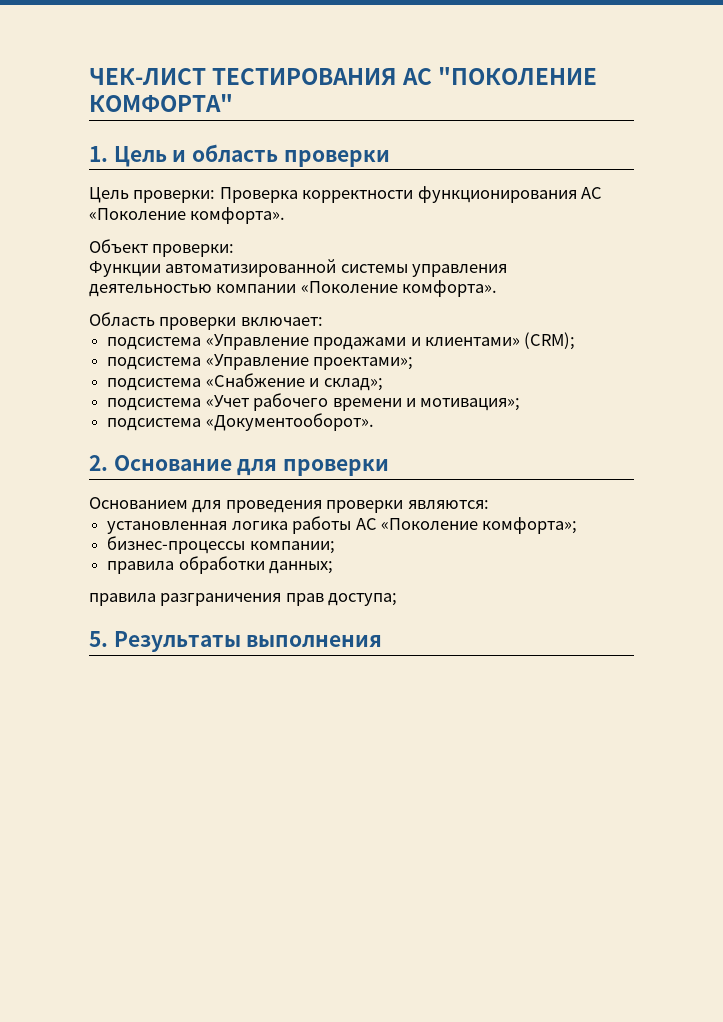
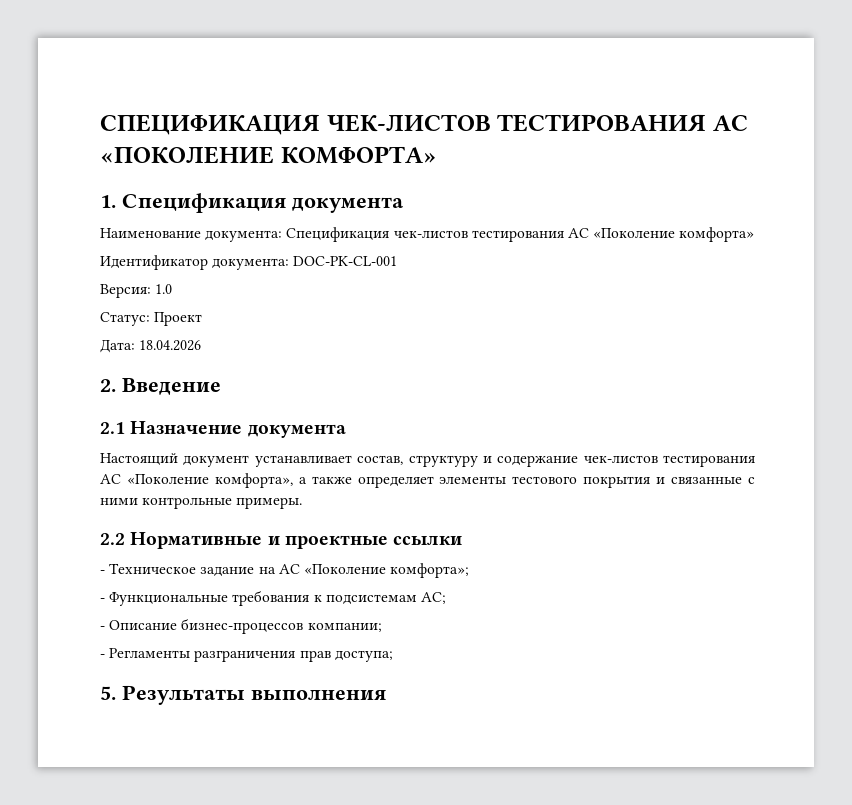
- ЧЕК-ЛИСТ ТЕСТИРОВАНИЯ АС "ПОКОЛЕНИЕ КОМФОРТА"
- 1. Цель и область проверки
- Цель проверки: Проверка корректности функционирования АС «Поколение комфорта».
- Объект проверки:
- Функции автоматизированной системы управления деятельностью компании «Поколение комфорта».
- Область проверки включает:
- подсистема «Управление продажами и клиентами» (CRM);
- подсистема «Управление проектами»;
- подсистема «Снабжение и склад»;
- подсистема «Учет рабочего времени и мотивация»;
- подсистема «Документооборот».
- 2. Основание для проверки
- Основанием для проведения проверки являются:
- установленная логика работы АС «Поколение комфорта»;
- бизнес-процессы компании;
- правила обработки данных;
- правила разграничения прав доступа;
+ СПЕЦИФИКАЦИЯ ЧЕК-ЛИСТОВ ТЕСТИРОВАНИЯ АС «ПОКОЛЕНИЕ КОМФОРТА»
+ 1. Спецификация документа
+ Наименование документа: Спецификация чек-листов тестирования АС «Поколение комфорта»
+ Идентификатор документа: DOC-PK-CL-001
+ Версия: 1.0
+ Статус: Проект
+ Дата: 18.04.2026
+ 2. Введение
+ 2.1 Назначение документа
+ Настоящий документ устанавливает состав, структуру и содержание чек-листов тестирования АС «Поколение комфорта», а также определяет элементы тестового покрытия и связанные с ними контрольные примеры.
+ 2.2 Нормативные и проектные ссылки
+ - Техническое задание на АС «Поколение комфорта»;
+ - Функциональные требования к подсистемам АС;
+ - Описание бизнес-процессов компании;
+ - Регламенты разграничения прав доступа;

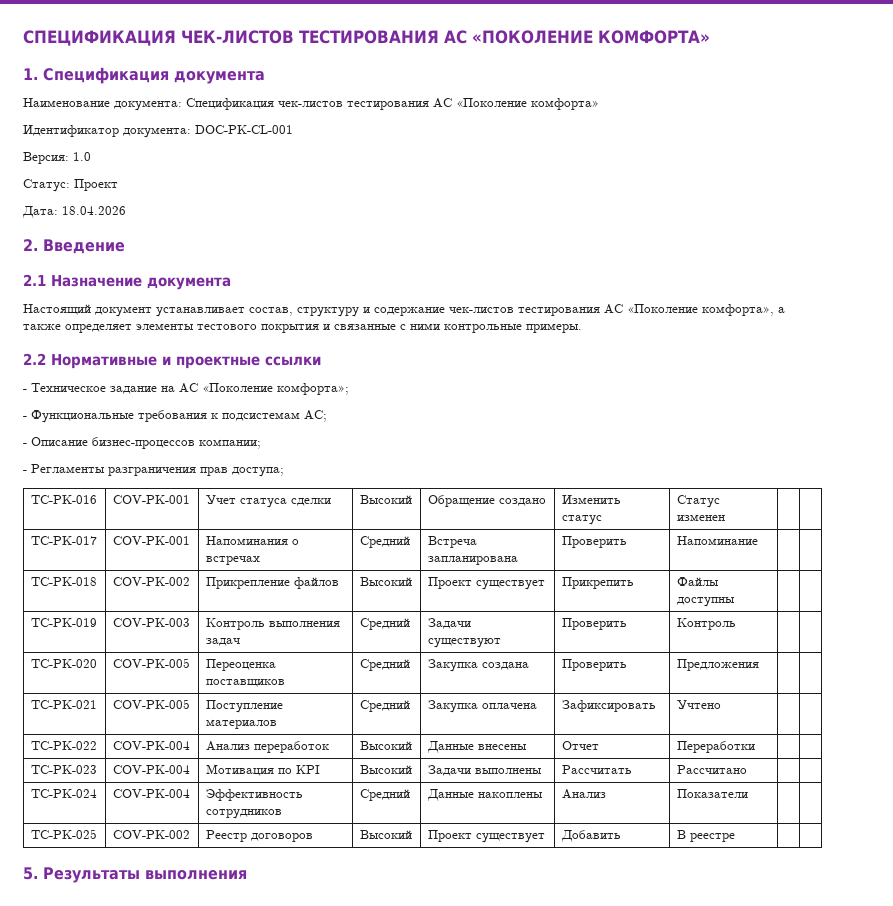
+ TC-PK-016 | COV-PK-001 | Учет статуса сделки | Высокий | Обращение создано | Изменить статус | Статус изменен | |
+ TC-PK-017 | COV-PK-001 | Напоминания о встречах | Средний | Встреча запланирована | Проверить | Напоминание | |
+ TC-PK-018 | COV-PK-002 | Прикрепление файлов | Высокий | Проект существует | Прикрепить | Файлы доступны | |
+ TC-PK-019 | COV-PK-003 | Контроль выполнения задач | Средний | Задачи существуют | Проверить | Контроль | |
+ TC-PK-020 | COV-PK-005 | Переоценка поставщиков | Средний | Закупка создана | Проверить | Предложения | |
+ TC-PK-021 | COV-PK-005 | Поступление материалов | Средний | Закупка оплачена | Зафиксировать | Учтено | |
+ TC-PK-022 | COV-PK-004 | Анализ переработок | Высокий | Данные внесены | Отчет | Переработки | |
+ TC-PK-023 | COV-PK-004 | Мотивация по KPI | Высокий | Задачи выполнены | Рассчитать | Рассчитано | |
+ TC-PK-024 | COV-PK-004 | Эффективность сотрудников | Средний | Данные накоплены | Анализ | Показатели | |
+ TC-PK-025 | COV-PK-002 | Реестр договоров | Высокий | Проект существует | Добавить | В реестре | |

